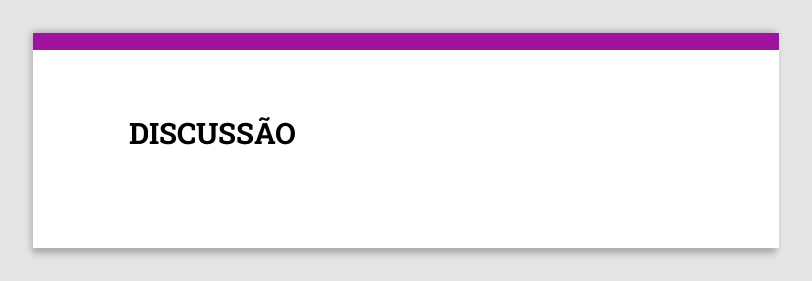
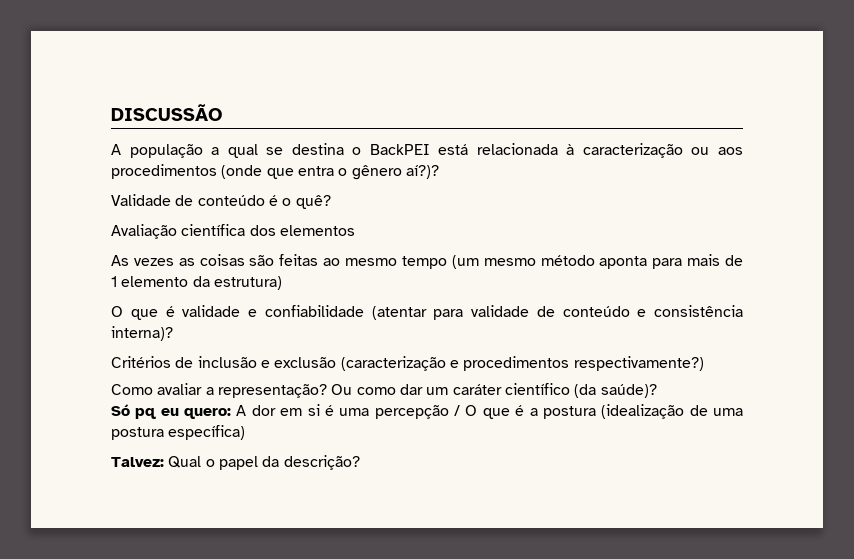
+ A população a qual se destina o BackPEI está relacionada à caracterização ou aos procedimentos (onde que entra o gênero aí?)?
+ Validade de conteúdo é o quê?
+ Avaliação científica dos elementos
+ As vezes as coisas são feitas ao mesmo tempo (um mesmo método aponta para mais de 1 elemento da estrutura)
+ O que é validade e confiabilidade (atentar para validade de conteúdo e consistência interna)?
+ Critérios de inclusão e exclusão (caracterização e procedimentos respectivamente?)
+ Como avaliar a representação? Ou como dar um caráter científico (da saúde)?
+ Só pq eu quero: A dor em si é uma percepção / O que é a postura (idealização de uma postura específica)
+ Talvez: Qual o papel da descrição?

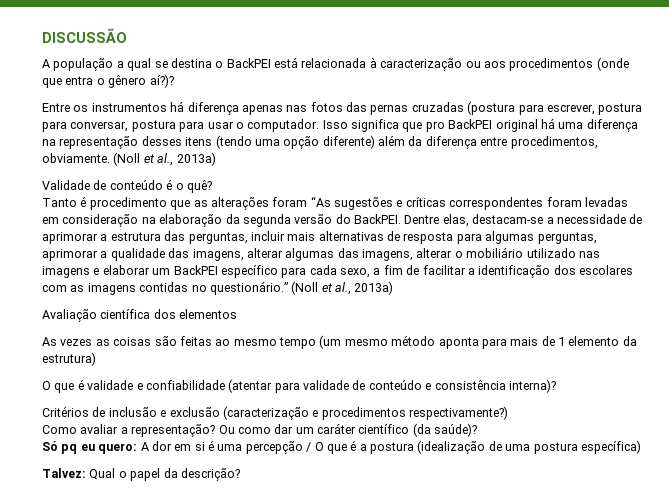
+ Entre os instrumentos há diferença apenas nas fotos das pernas cruzadas (postura para escrever, postura para conversar, postura para usar o computador. Isso significa que pro BackPEI original há uma diferença na representação desses itens (tendo uma opção diferente) além da diferença entre procedimentos, obviamente. (Noll et al., 2013a)
+ Tanto é procedimento que as alterações foram “As sugestões e críticas correspondentes foram levadas em consideração na elaboração da segunda versão do BackPEI. Dentre elas, destacam-se a necessidade de aprimorar a estrutura das perguntas, incluir mais alternativas de resposta para algumas perguntas, aprimorar a qualidade das imagens, alterar algumas das imagens, alterar o mobiliário utilizado nas imagens e elaborar um BackPEI específico para cada sexo, a fim de facilitar a identificação dos escolares com as imagens contidas no questionário.” (Noll et al., 2013a)

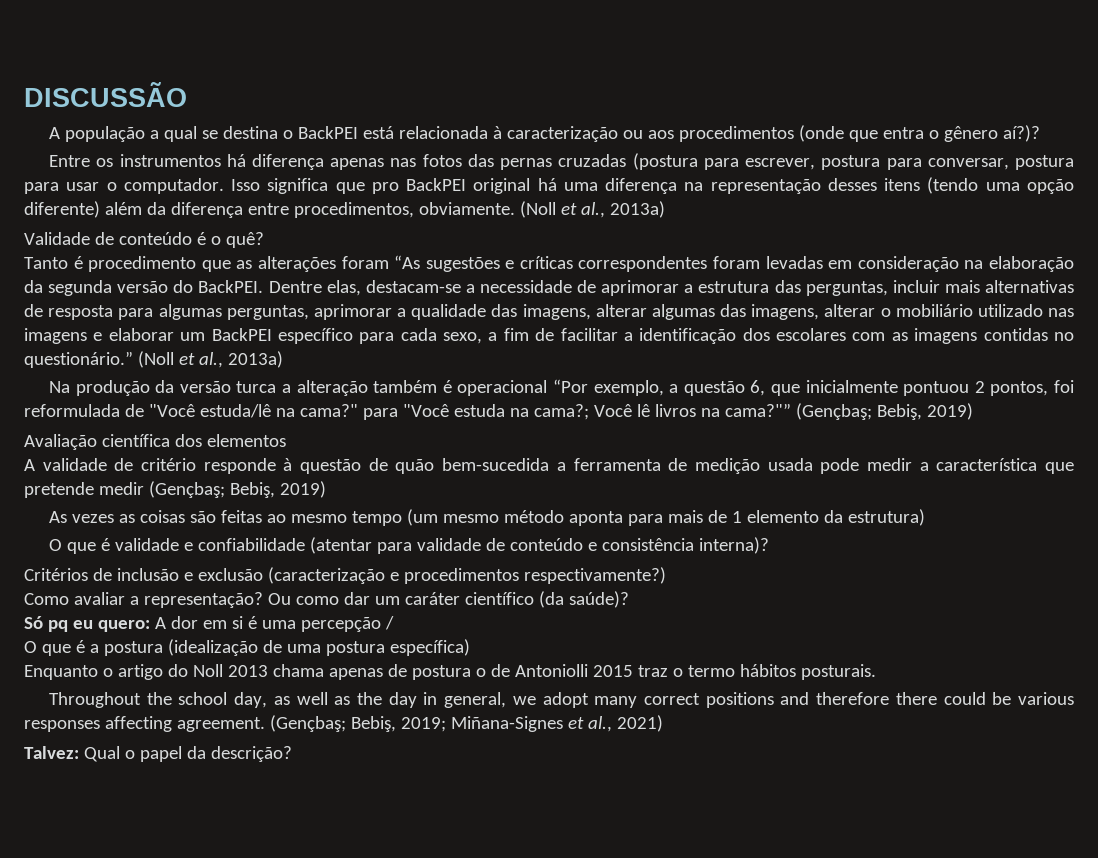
+ Na produção da versão turca a alteração também é operacional “Por exemplo, a questão 6, que inicialmente pontuou 2 pontos, foi reformulada de "Você estuda/lê na cama?" para "Você estuda na cama?; Você lê livros na cama?"” (Gençbaş; Bebiş, 2019)
  Avaliação científica dos elementos
+ A validade de critério responde à questão de quão bem-sucedida a ferramenta de medição usada pode medir a característica que pretende medir (Gençbaş; Bebiş, 2019)
- Só pq eu quero: A dor em si é uma percepção / O que é a postura (idealização de uma postura específica)
+ Só pq eu quero: A dor em si é uma percepção /
+ O que é a postura (idealização de uma postura específica)
+ Enquanto o artigo do Noll 2013 chama apenas de postura o de Antoniolli 2015 traz o termo hábitos posturais.
+ Throughout the school day, as well as the day in general, we adopt many correct positions and therefore there could be various responses affecting agreement. (Gençbaş; Bebiş, 2019; Miñana-Signes et al., 2021)

